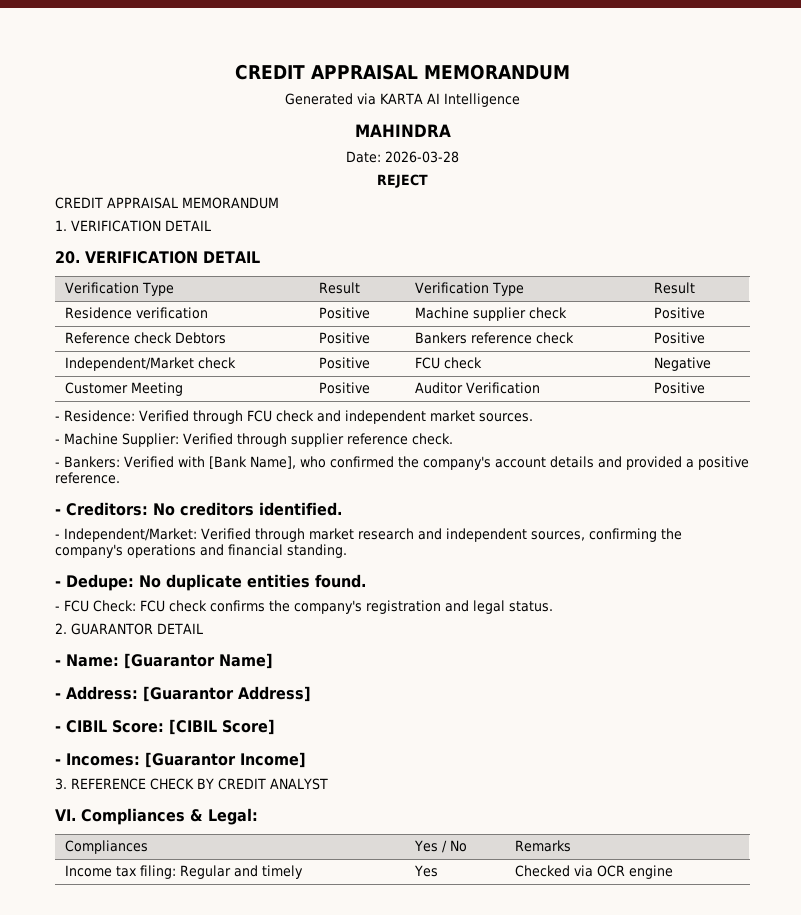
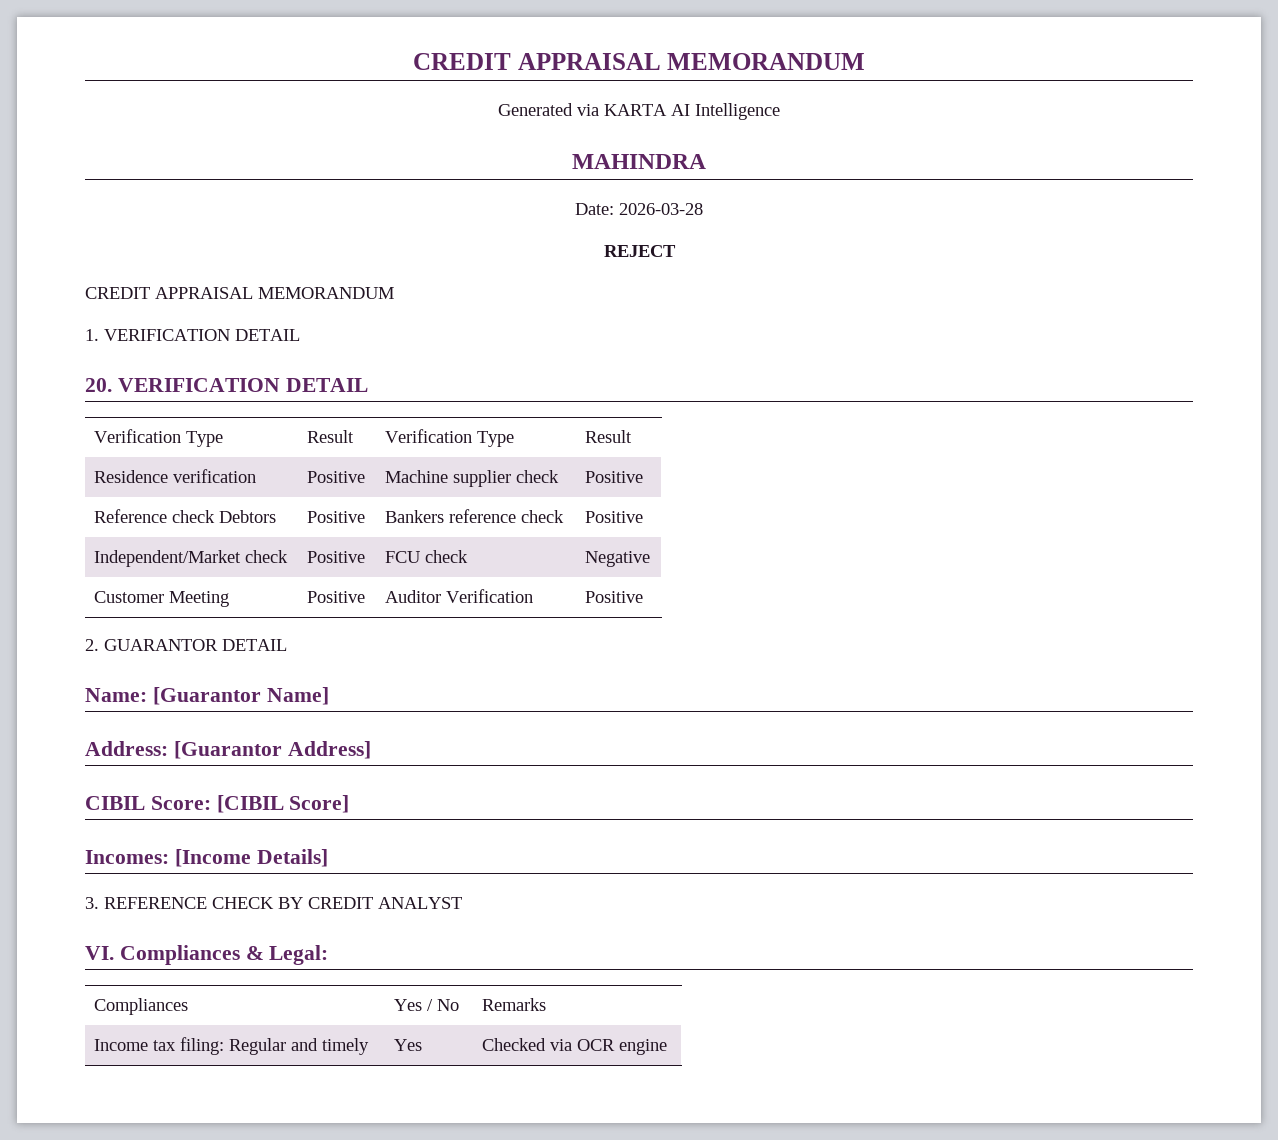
- - Residence: Verified through FCU check and independent market sources.
- - Machine Supplier: Verified through supplier reference check.
- - Bankers: Verified with [Bank Name], who confirmed the company's account details and provided a positive reference.
- - Creditors: No creditors identified.
- - Independent/Market: Verified through market research and independent sources, confirming the company's operations and financial standing.
- - Dedupe: No duplicate entities found.
- - FCU Check: FCU check confirms the company's registration and legal status.
- - Name: [Guarantor Name]
+ Name: [Guarantor Name]
- - Address: [Guarantor Address]
+ Address: [Guarantor Address]
- - CIBIL Score: [CIBIL Score]
+ CIBIL Score: [CIBIL Score]
- - Incomes: [Guarantor Income]
+ Incomes: [Income Details]

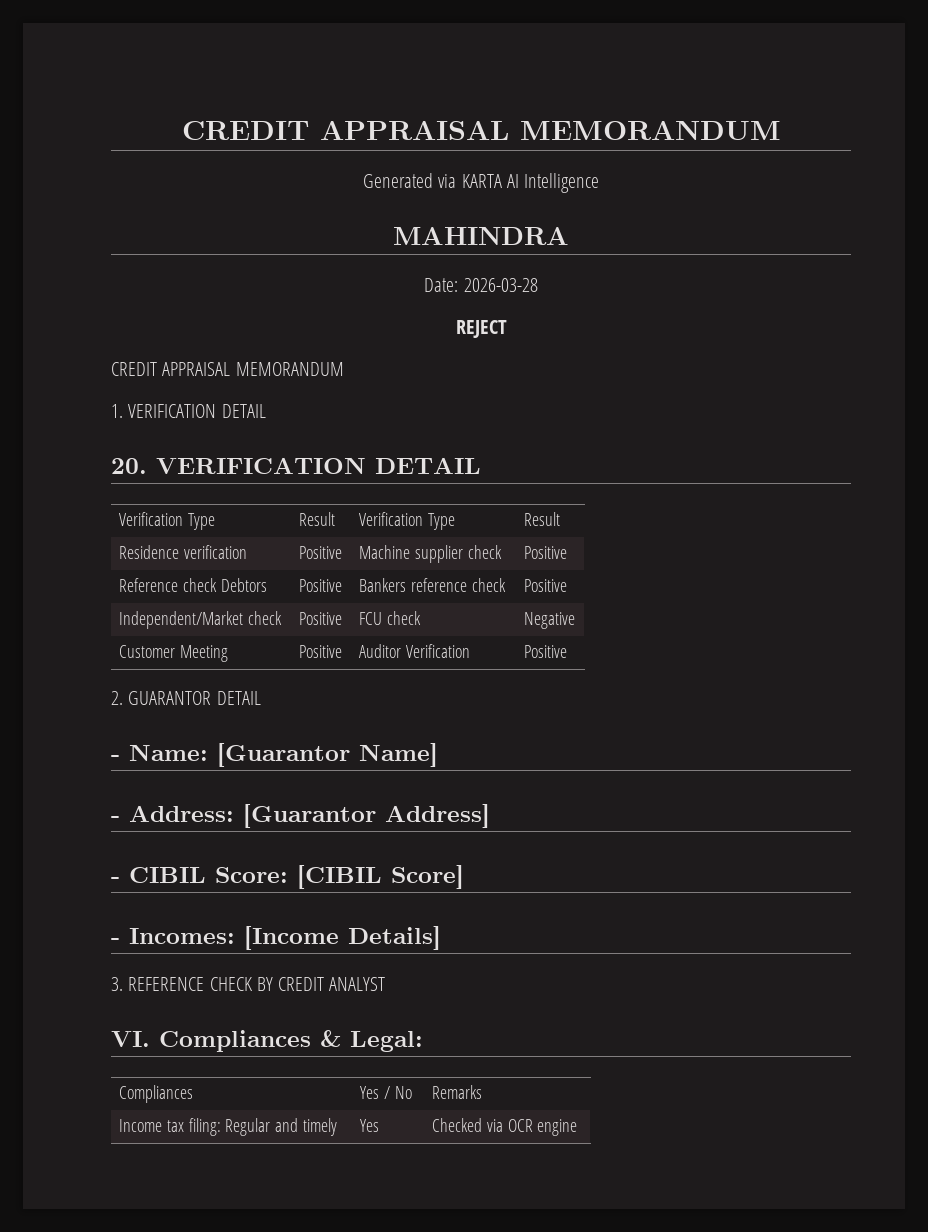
- Name: [Guarantor Name]
+ - Name: [Guarantor Name]
- Address: [Guarantor Address]
+ - Address: [Guarantor Address]
- CIBIL Score: [CIBIL Score]
+ - CIBIL Score: [CIBIL Score]
- Incomes: [Income Details]
+ - Incomes: [Income Details]

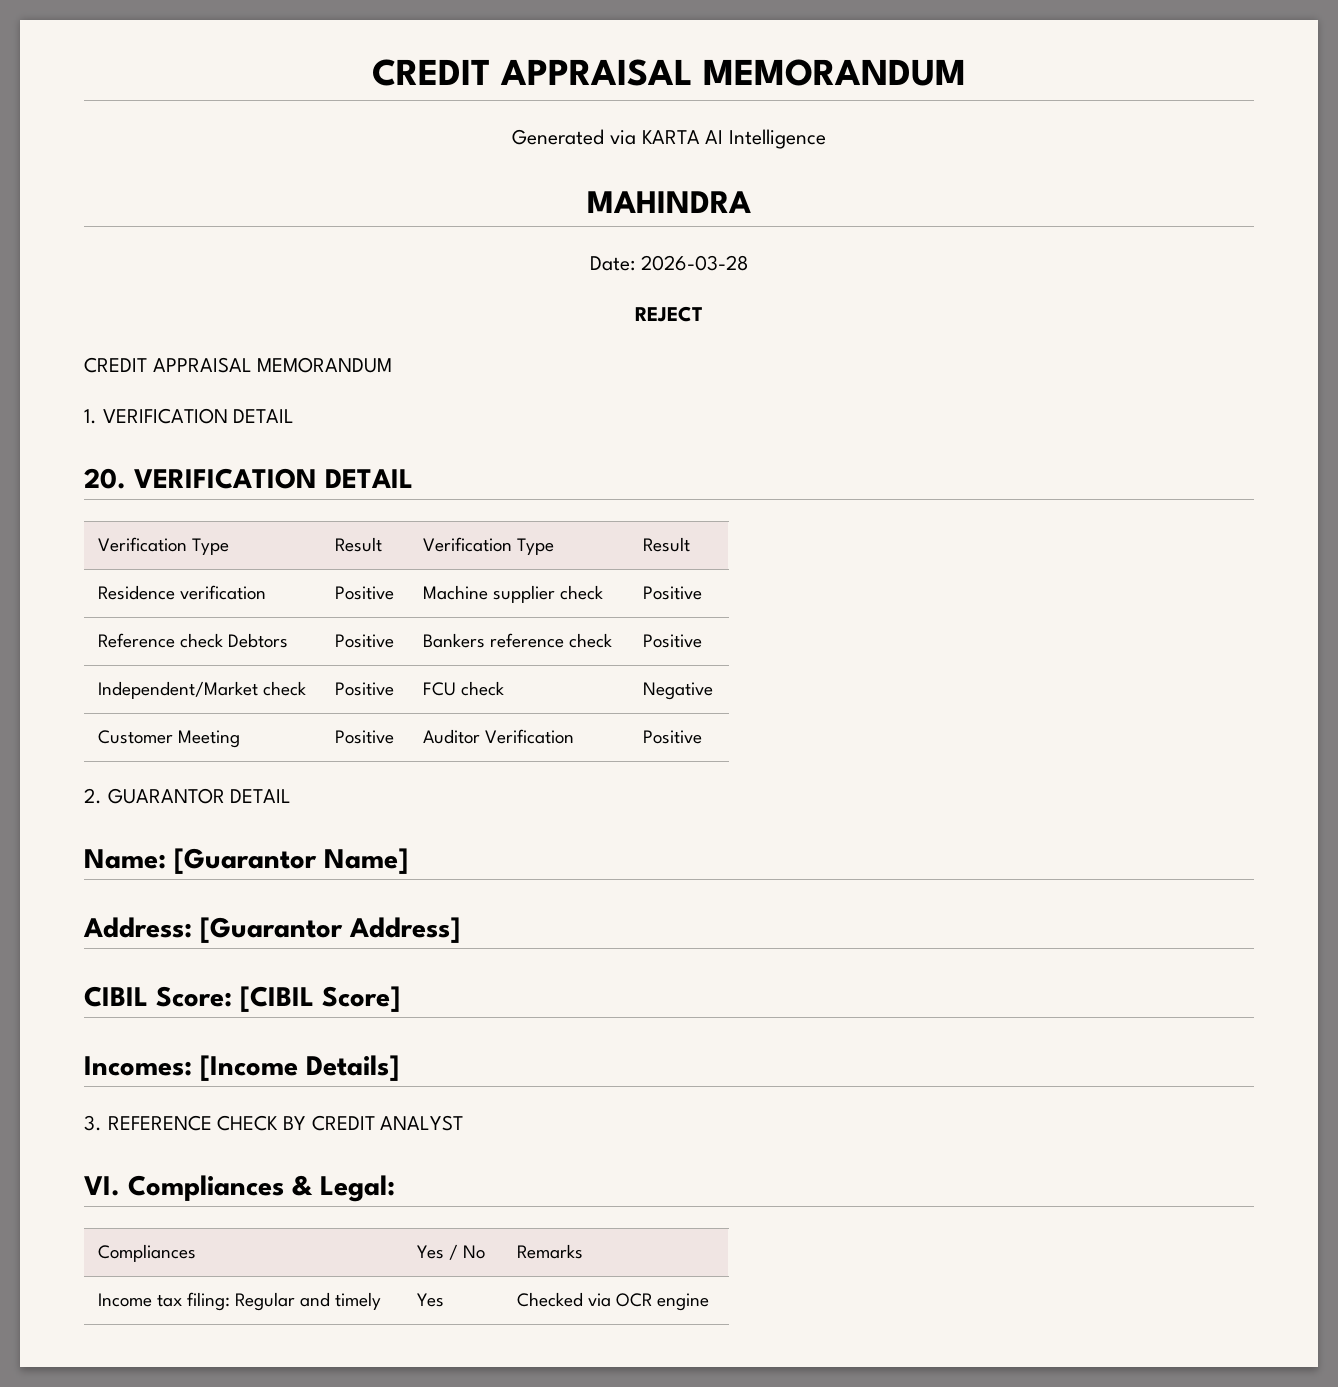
- - Name: [Guarantor Name]
+ Name: [Guarantor Name]
- - Address: [Guarantor Address]
+ Address: [Guarantor Address]
- - CIBIL Score: [CIBIL Score]
+ CIBIL Score: [CIBIL Score]
- - Incomes: [Income Details]
+ Incomes: [Income Details]

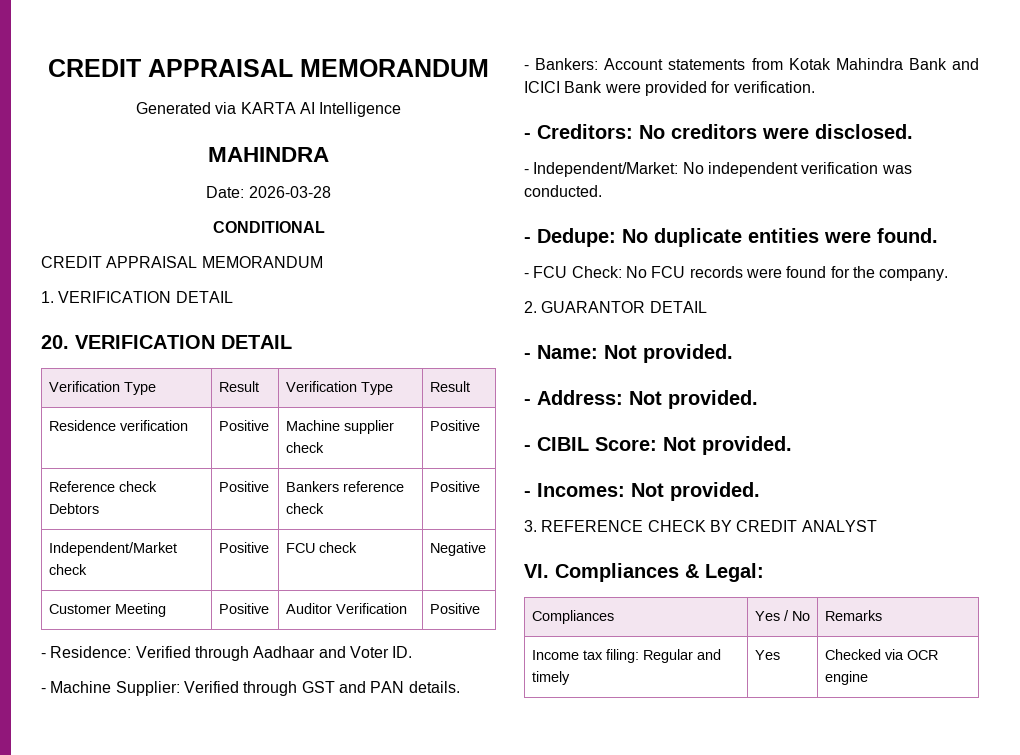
- REJECT
+ CONDITIONAL
+ - Residence: Verified through Aadhaar and Voter ID.
+ - Machine Supplier: Verified through GST and PAN details.
+ - Bankers: Account statements from Kotak Mahindra Bank and ICICI Bank were provided for verification.
+ - Creditors: No creditors were disclosed.
+ - Independent/Market: No independent verification was conducted.
+ - Dedupe: No duplicate entities were found.
+ - FCU Check: No FCU records were found for the company.
  2. GUARANTOR DETAIL
- Name: [Guarantor Name]
- Address: [Guarantor Address]
- CIBIL Score: [CIBIL Score]
- Incomes: [Income Details]
+ - Name: Not provided.
+ - Address: Not provided.
+ - CIBIL Score: Not provided.
+ - Incomes: Not provided.

